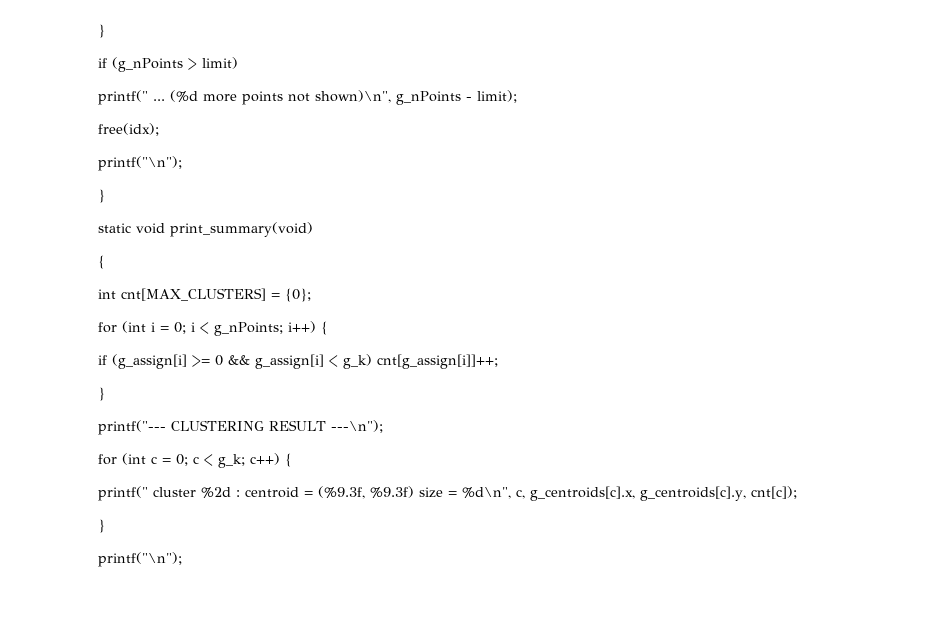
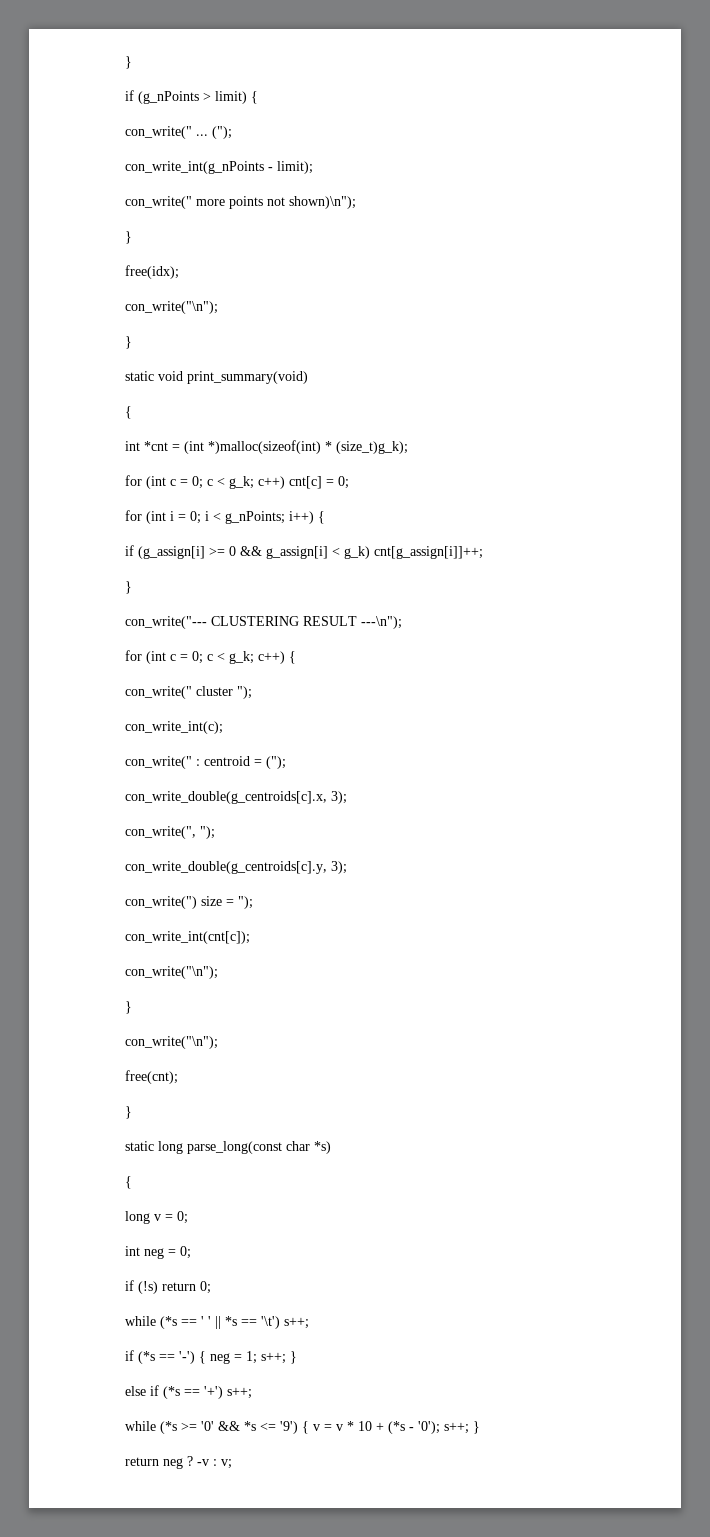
- if (g_nPoints > limit)
- printf(" ... (%d more points not shown)\n", g_nPoints - limit);
+ if (g_nPoints > limit) {
+ con_write(" ... (");
+ con_write_int(g_nPoints - limit);
+ con_write(" more points not shown)\n");
+ }
  free(idx);
- printf("\n");
+ con_write("\n");
- int cnt[MAX_CLUSTERS] = {0};
+ int *cnt = (int *)malloc(sizeof(int) * (size_t)g_k);
+ for (int c = 0; c < g_k; c++) cnt[c] = 0;
- printf("--- CLUSTERING RESULT ---\n");
+ con_write("--- CLUSTERING RESULT ---\n");
- printf(" cluster %2d : centroid = (%9.3f, %9.3f) size = %d\n", c, g_centroids[c].x, g_centroids[c].y, cnt[c]);
+ con_write(" cluster ");
+ con_write_int(c);
+ con_write(" : centroid = (");
+ con_write_double(g_centroids[c].x, 3);
+ con_write(", ");
+ con_write_double(g_centroids[c].y, 3);
+ con_write(") size = ");
+ con_write_int(cnt[c]);
+ con_write("\n");
  }
- printf("\n");
+ con_write("\n");
+ free(cnt);
+ }
+ static long parse_long(const char *s)
+ {
+ long v = 0;
+ int neg = 0;
+ if (!s) return 0;
+ while (*s == ' ' || *s == '\t') s++;
+ if (*s == '-') { neg = 1; s++; }
+ else if (*s == '+') s++;
+ while (*s >= '0' && *s <= '9') { v = v * 10 + (*s - '0'); s++; }
+ return neg ? -v : v;

